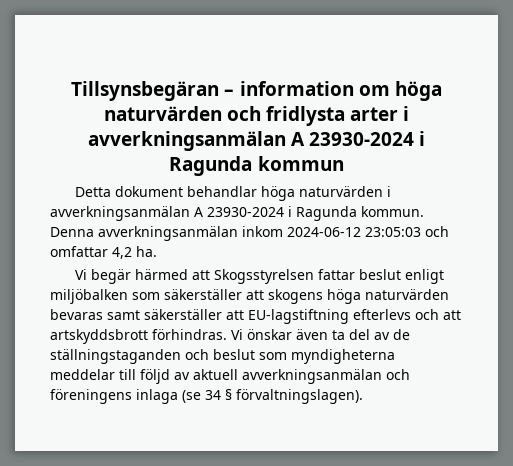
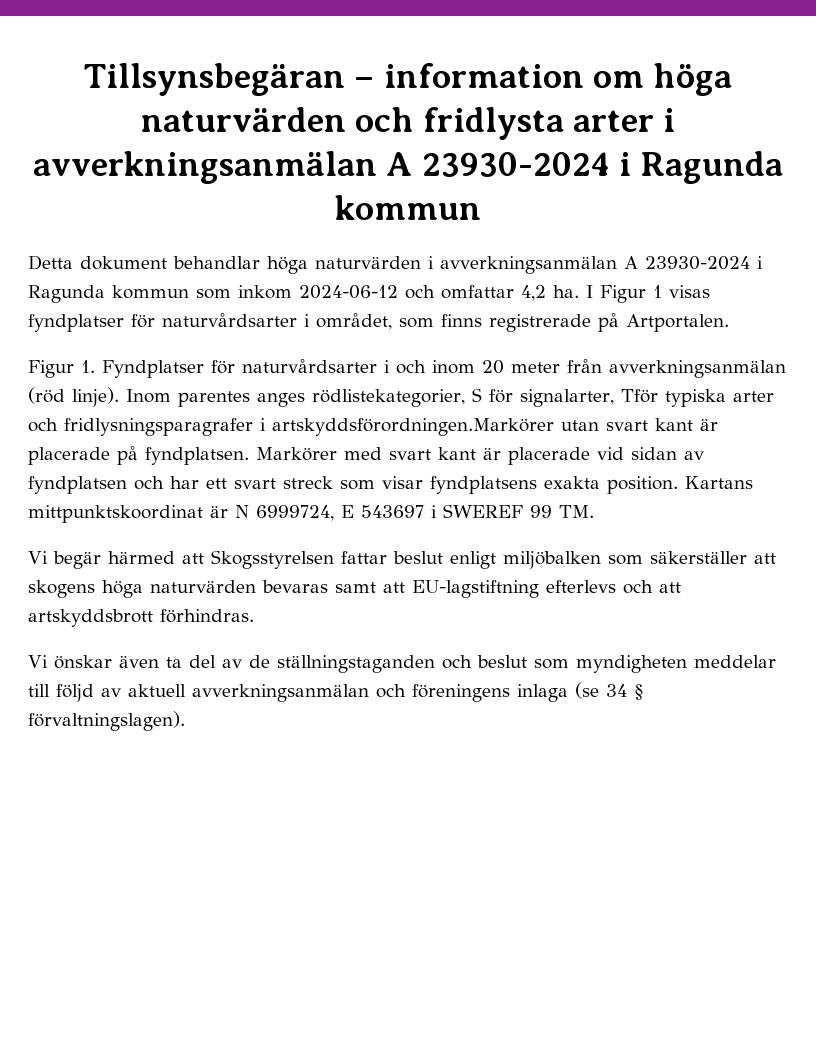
- Detta dokument behandlar höga naturvärden i avverkningsanmälan A 23930-2024 i Ragunda kommun. Denna avverkningsanmälan inkom 2024-06-12 23:05:03 och omfattar 4,2 ha.
+ Detta dokument behandlar höga naturvärden i avverkningsanmälan A 23930-2024 i Ragunda kommun som inkom 2024-06-12 och omfattar 4,2 ha. I Figur 1 visas fyndplatser för naturvårdsarter i området, som finns registrerade på Artportalen.
+ Figur 1. Fyndplatser för naturvårdsarter i och inom 20 meter från avverkningsanmälan (röd linje). Inom parentes anges rödlistekategorier, S för signalarter, Tför typiska arter och fridlysningsparagrafer i artskyddsförordningen.Markörer utan svart kant är placerade på fyndplatsen. Markörer med svart kant är placerade vid sidan av fyndplatsen och har ett svart streck som visar fyndplatsens exakta position. Kartans mittpunktskoordinat är N 6999724, E 543697 i SWEREF 99 TM.
- Vi begär härmed att Skogsstyrelsen fattar beslut enligt miljöbalken som säkerställer att skogens höga naturvärden bevaras samt säkerställer att EU-lagstiftning efterlevs och att artskyddsbrott förhindras. Vi önskar även ta del av de ställningstaganden och beslut som myndigheterna meddelar till följd av aktuell avverkningsanmälan och föreningens inlaga (se 34 § förvaltningslagen).
+ Vi begär härmed att Skogsstyrelsen fattar beslut enligt miljöbalken som säkerställer att skogens höga naturvärden bevaras samt att EU-lagstiftning efterlevs och att artskyddsbrott förhindras.
+ Vi önskar även ta del av de ställningstaganden och beslut som myndigheten meddelar till följd av aktuell avverkningsanmälan och föreningens inlaga (se 34 § förvaltningslagen).

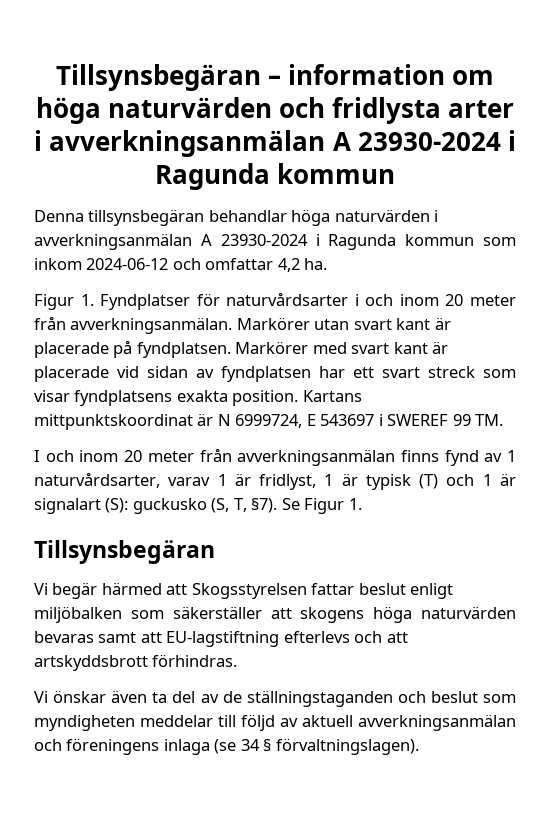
- Detta dokument behandlar höga naturvärden i avverkningsanmälan A 23930-2024 i Ragunda kommun som inkom 2024-06-12 och omfattar 4,2 ha. I Figur 1 visas fyndplatser för naturvårdsarter i området, som finns registrerade på Artportalen.
+ Denna tillsynsbegäran behandlar höga naturvärden i avverkningsanmälan A 23930-2024 i Ragunda kommun som inkom 2024-06-12 och omfattar 4,2 ha.
- Figur 1. Fyndplatser för naturvårdsarter i och inom 20 meter från avverkningsanmälan (röd linje). Inom parentes anges rödlistekategorier, S för signalarter, Tför typiska arter och fridlysningsparagrafer i artskyddsförordningen.Markörer utan svart kant är placerade på fyndplatsen.
+ Figur 1. Fyndplatser för naturvårdsarter i och inom 20 meter från avverkningsanmälan. Markörer utan svart kant är placerade på fyndplatsen.
- Markörer med svart kant är placerade vid sidan av fyndplatsen och har ett svart streck som visar fyndplatsens exakta position.
+ Markörer med svart kant är placerade vid sidan av fyndplatsen har ett svart streck som visar fyndplatsens exakta position.
+ I och inom 20 meter från avverkningsanmälan finns fynd av 1 naturvårdsarter, varav 1 är fridlyst, 1 är typisk (T) och 1 är signalart (S): guckusko (S, T, §7). Se Figur 1.
+ Tillsynsbegäran

